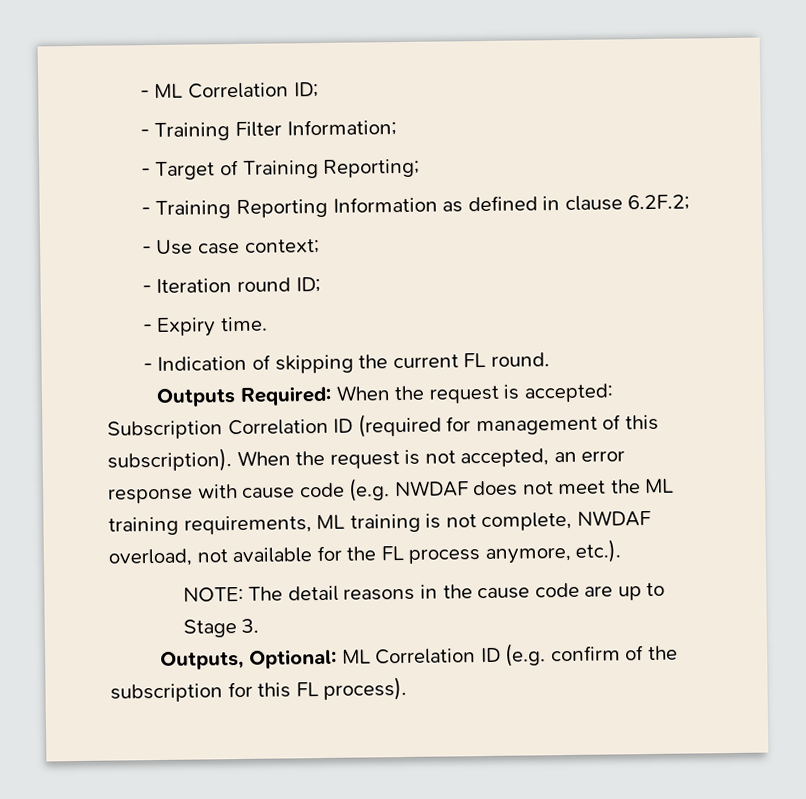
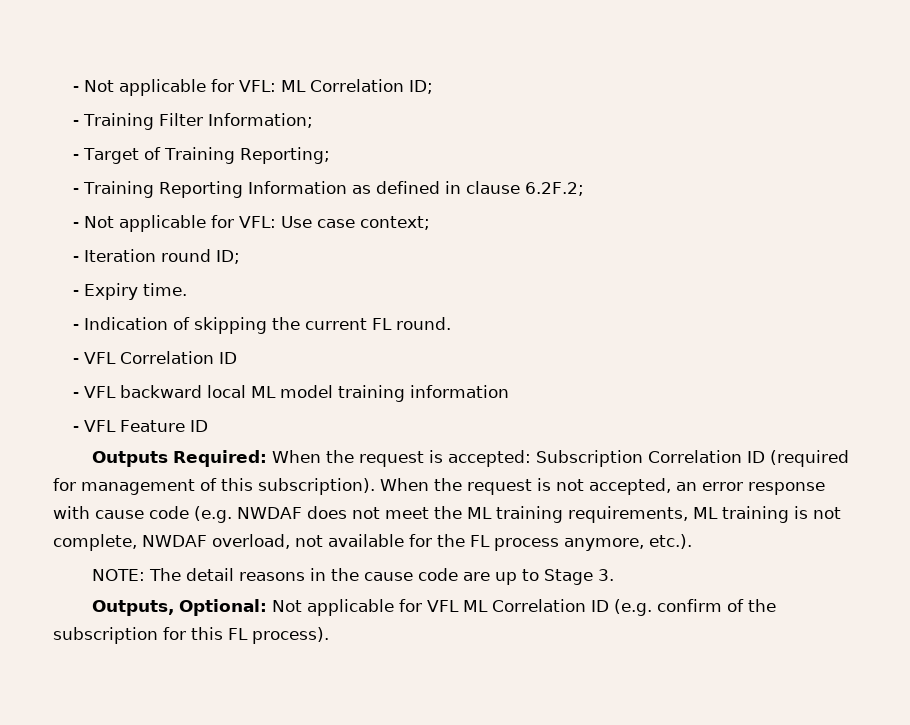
- - ML Correlation ID;
+ - Not applicable for VFL: ML Correlation ID;
- - Use case context;
+ - Not applicable for VFL: Use case context;
+ - VFL Correlation ID
+ - VFL backward local ML model training information
+ - VFL Feature ID
- Outputs, Optional: ML Correlation ID (e.g. confirm of the subscription for this FL process).
+ Outputs, Optional: Not applicable for VFL ML Correlation ID (e.g. confirm of the subscription for this FL process).

